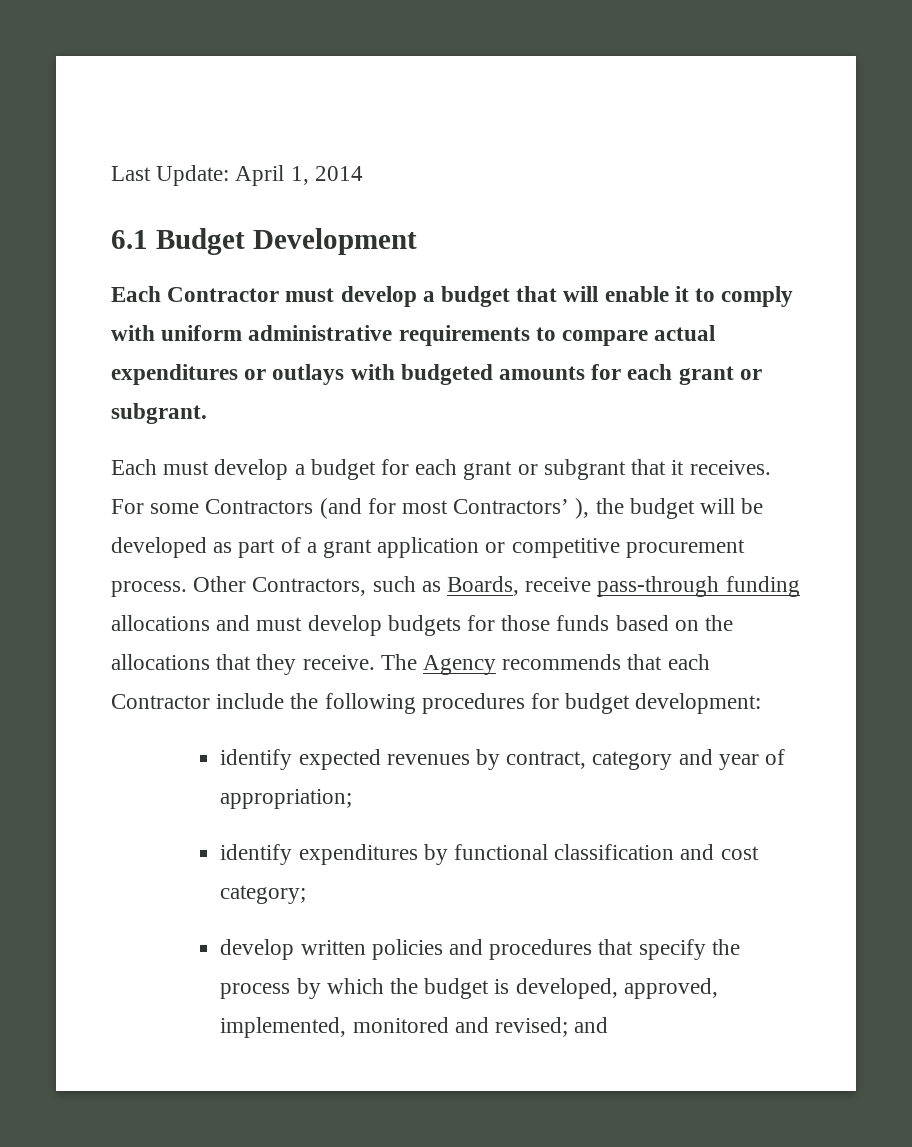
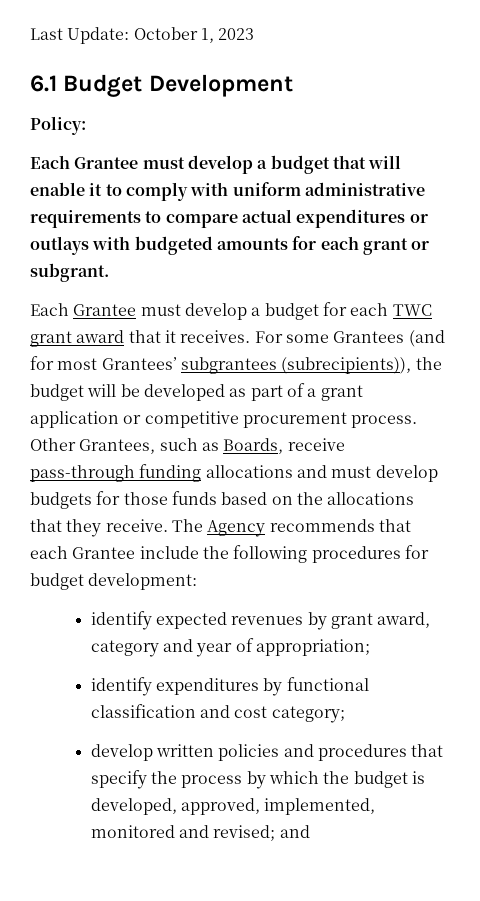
- Last Update: April 1, 2014
+ Last Update: October 1, 2023
- Each Contractor must develop a budget that will enable it to comply with uniform administrative requirements to compare actual expenditures or outlays with budgeted amounts for each grant or subgrant.
+ Policy:
+ Each Grantee must develop a budget that will enable it to comply with uniform administrative requirements to compare actual expenditures or outlays with budgeted amounts for each grant or subgrant.
- Each must develop a budget for each grant or subgrant that it receives.
+ Each Grantee must develop a budget for each TWC grant award that it receives.
- For some Contractors (and for most Contractors’ ), the budget will be developed as part of a grant application or competitive procurement process.
+ For some Grantees (and for most Grantees’ subgrantees (subrecipients)), the budget will be developed as part of a grant application or competitive procurement process.
- Other Contractors, such as Boards, receive pass-through funding allocations and must develop budgets for those funds based on the allocations that they receive.
+ Other Grantees, such as Boards, receive pass-through funding allocations and must develop budgets for those funds based on the allocations that they receive.
- The Agency recommends that each Contractor include the following procedures for budget development:
+ The Agency recommends that each Grantee include the following procedures for budget development:
- identify expected revenues by contract, category and year of appropriation;
+ identify expected revenues by grant award, category and year of appropriation;

